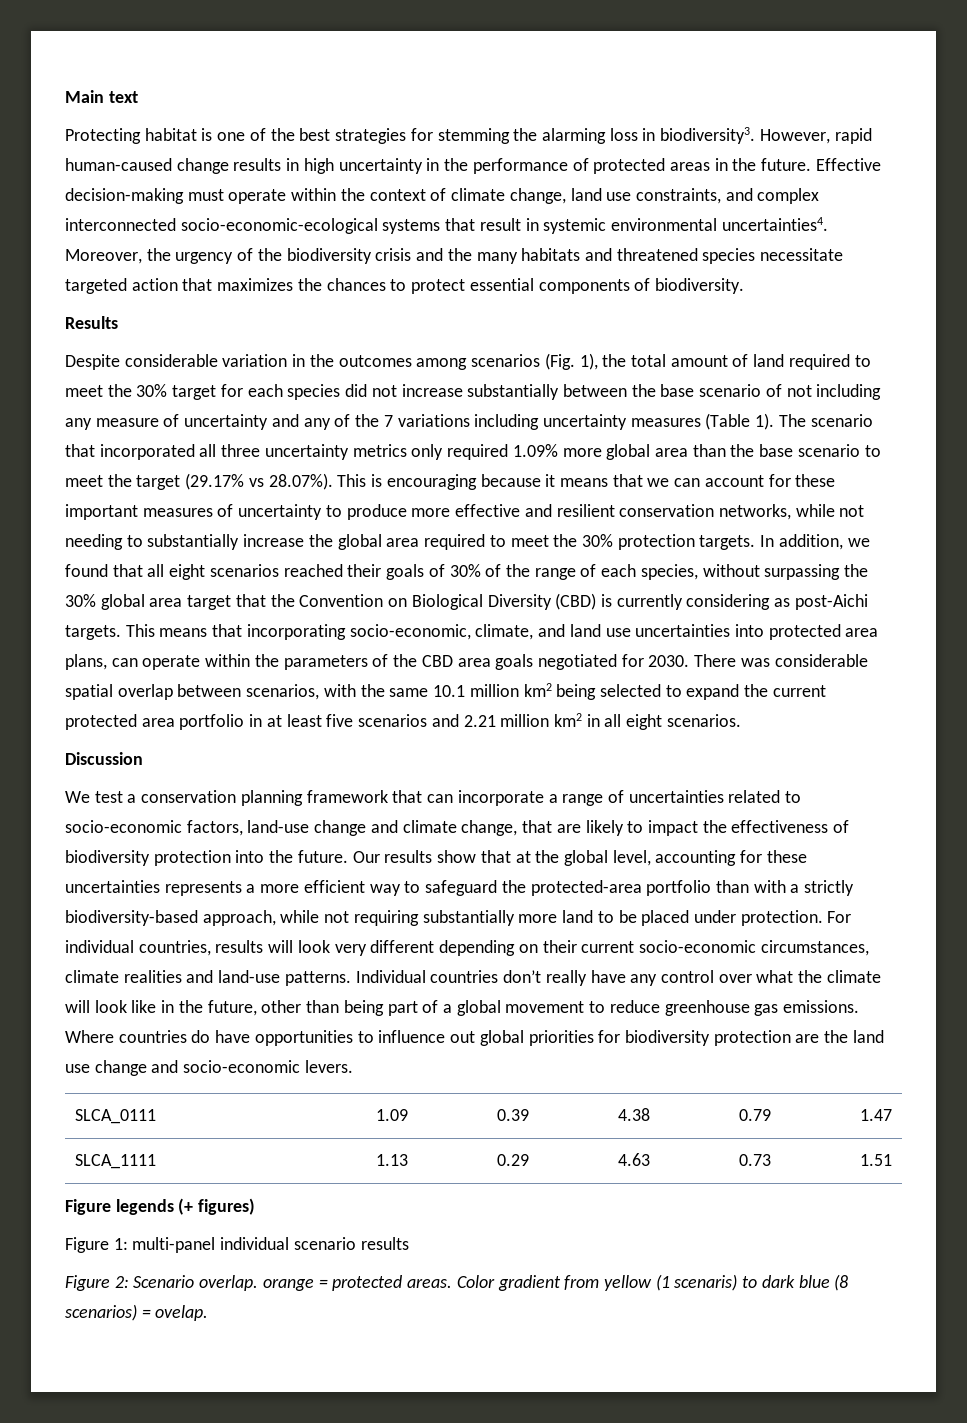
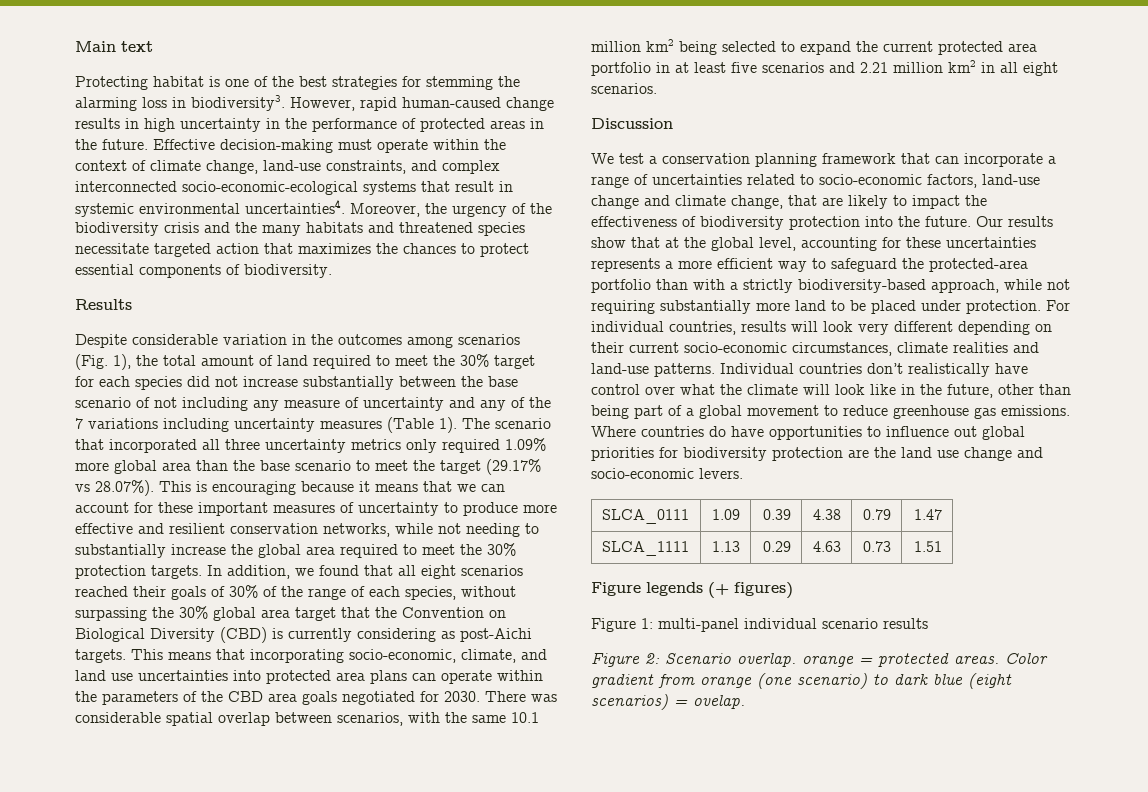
- Effective decision-making must operate within the context of climate change, land use constraints, and complex interconnected socio-economic-ecological systems that result in systemic environmental uncertainties4.
+ Effective decision-making must operate within the context of climate change, land-use constraints, and complex interconnected socio-economic-ecological systems that result in systemic environmental uncertainties4.
- This means that incorporating socio-economic, climate, and land use uncertainties into protected area plans, can operate within the parameters of the CBD area goals negotiated for 2030.
+ This means that incorporating socio-economic, climate, and land use uncertainties into protected area plans can operate within the parameters of the CBD area goals negotiated for 2030.
- Individual countries don’t really have any control over what the climate will look like in the future, other than being part of a global movement to reduce greenhouse gas emissions.
+ Individual countries don’t realistically have control over what the climate will look like in the future, other than being part of a global movement to reduce greenhouse gas emissions.
- Color gradient from yellow (1 scenaris) to dark blue (8 scenarios) = ovelap.
+ Color gradient from orange (one scenario) to dark blue (eight scenarios) = ovelap.

